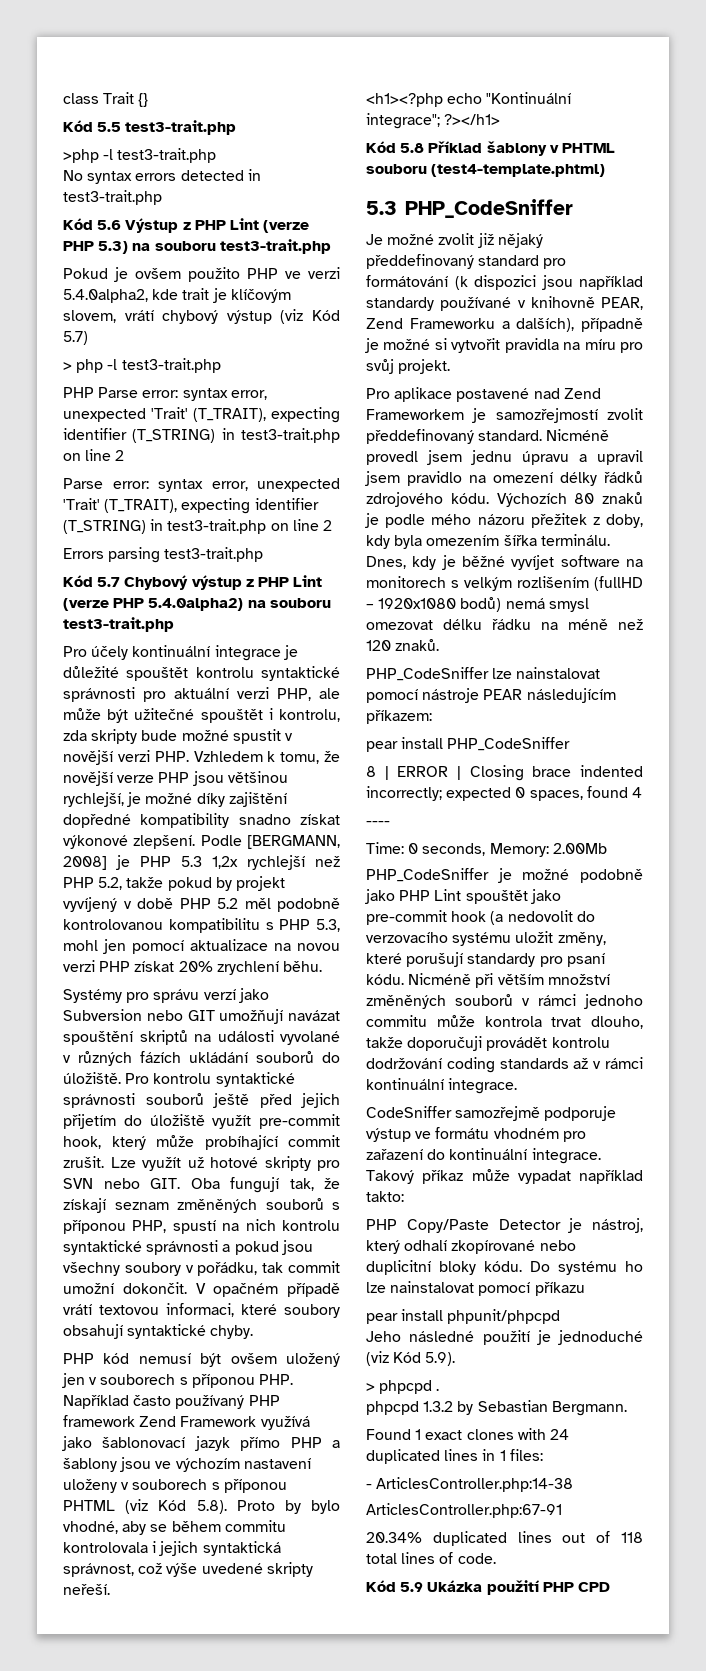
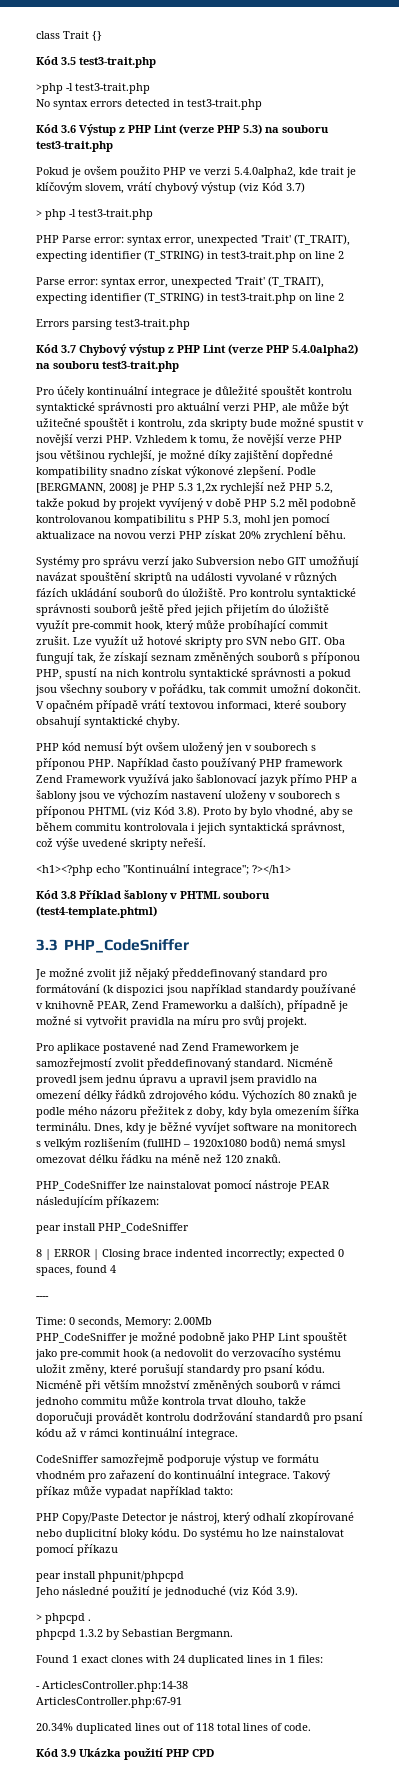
- Kód 5.5 test3-trait.php
+ Kód 3.5 test3-trait.php
- Kód 5.6 Výstup z PHP Lint (verze PHP 5.3) na souboru test3-trait.php
+ Kód 3.6 Výstup z PHP Lint (verze PHP 5.3) na souboru test3-trait.php
- Pokud je ovšem použito PHP ve verzi 5.4.0alpha2, kde trait je klíčovým slovem, vrátí chybový výstup (viz Kód 5.7)
+ Pokud je ovšem použito PHP ve verzi 5.4.0alpha2, kde trait je klíčovým slovem, vrátí chybový výstup (viz Kód 3.7)
- Kód 5.7 Chybový výstup z PHP Lint (verze PHP 5.4.0alpha2) na souboru test3-trait.php
+ Kód 3.7 Chybový výstup z PHP Lint (verze PHP 5.4.0alpha2) na souboru test3-trait.php
- PHP kód nemusí být ovšem uložený jen v souborech s příponou PHP. Například často používaný PHP framework Zend Framework využívá jako šablonovací jazyk přímo PHP a šablony jsou ve výchozím nastavení uloženy v souborech s příponou PHTML (viz Kód 5.8). Proto by bylo vhodné, aby se během commitu kontrolovala i jejich syntaktická správnost, což výše uvedené skripty neřeší.
+ PHP kód nemusí být ovšem uložený jen v souborech s příponou PHP. Například často používaný PHP framework Zend Framework využívá jako šablonovací jazyk přímo PHP a šablony jsou ve výchozím nastavení uloženy v souborech s příponou PHTML (viz Kód 3.8). Proto by bylo vhodné, aby se během commitu kontrolovala i jejich syntaktická správnost, což výše uvedené skripty neřeší.
- Kód 5.8 Příklad šablony v PHTML souboru (test4-template.phtml)
+ Kód 3.8 Příklad šablony v PHTML souboru (test4-template.phtml)
- 5.3 PHP_CodeSniffer
+ 3.3 PHP_CodeSniffer
- Nicméně při větším množství změněných souborů v rámci jednoho commitu může kontrola trvat dlouho, takže doporučuji provádět kontrolu dodržování coding standards až v rámci kontinuální integrace.
+ Nicméně při větším množství změněných souborů v rámci jednoho commitu může kontrola trvat dlouho, takže doporučuji provádět kontrolu dodržování standardů pro psaní kódu až v rámci kontinuální integrace.
- Jeho následné použití je jednoduché (viz Kód 5.9).
+ Jeho následné použití je jednoduché (viz Kód 3.9).
- Kód 5.9 Ukázka použití PHP CPD
+ Kód 3.9 Ukázka použití PHP CPD

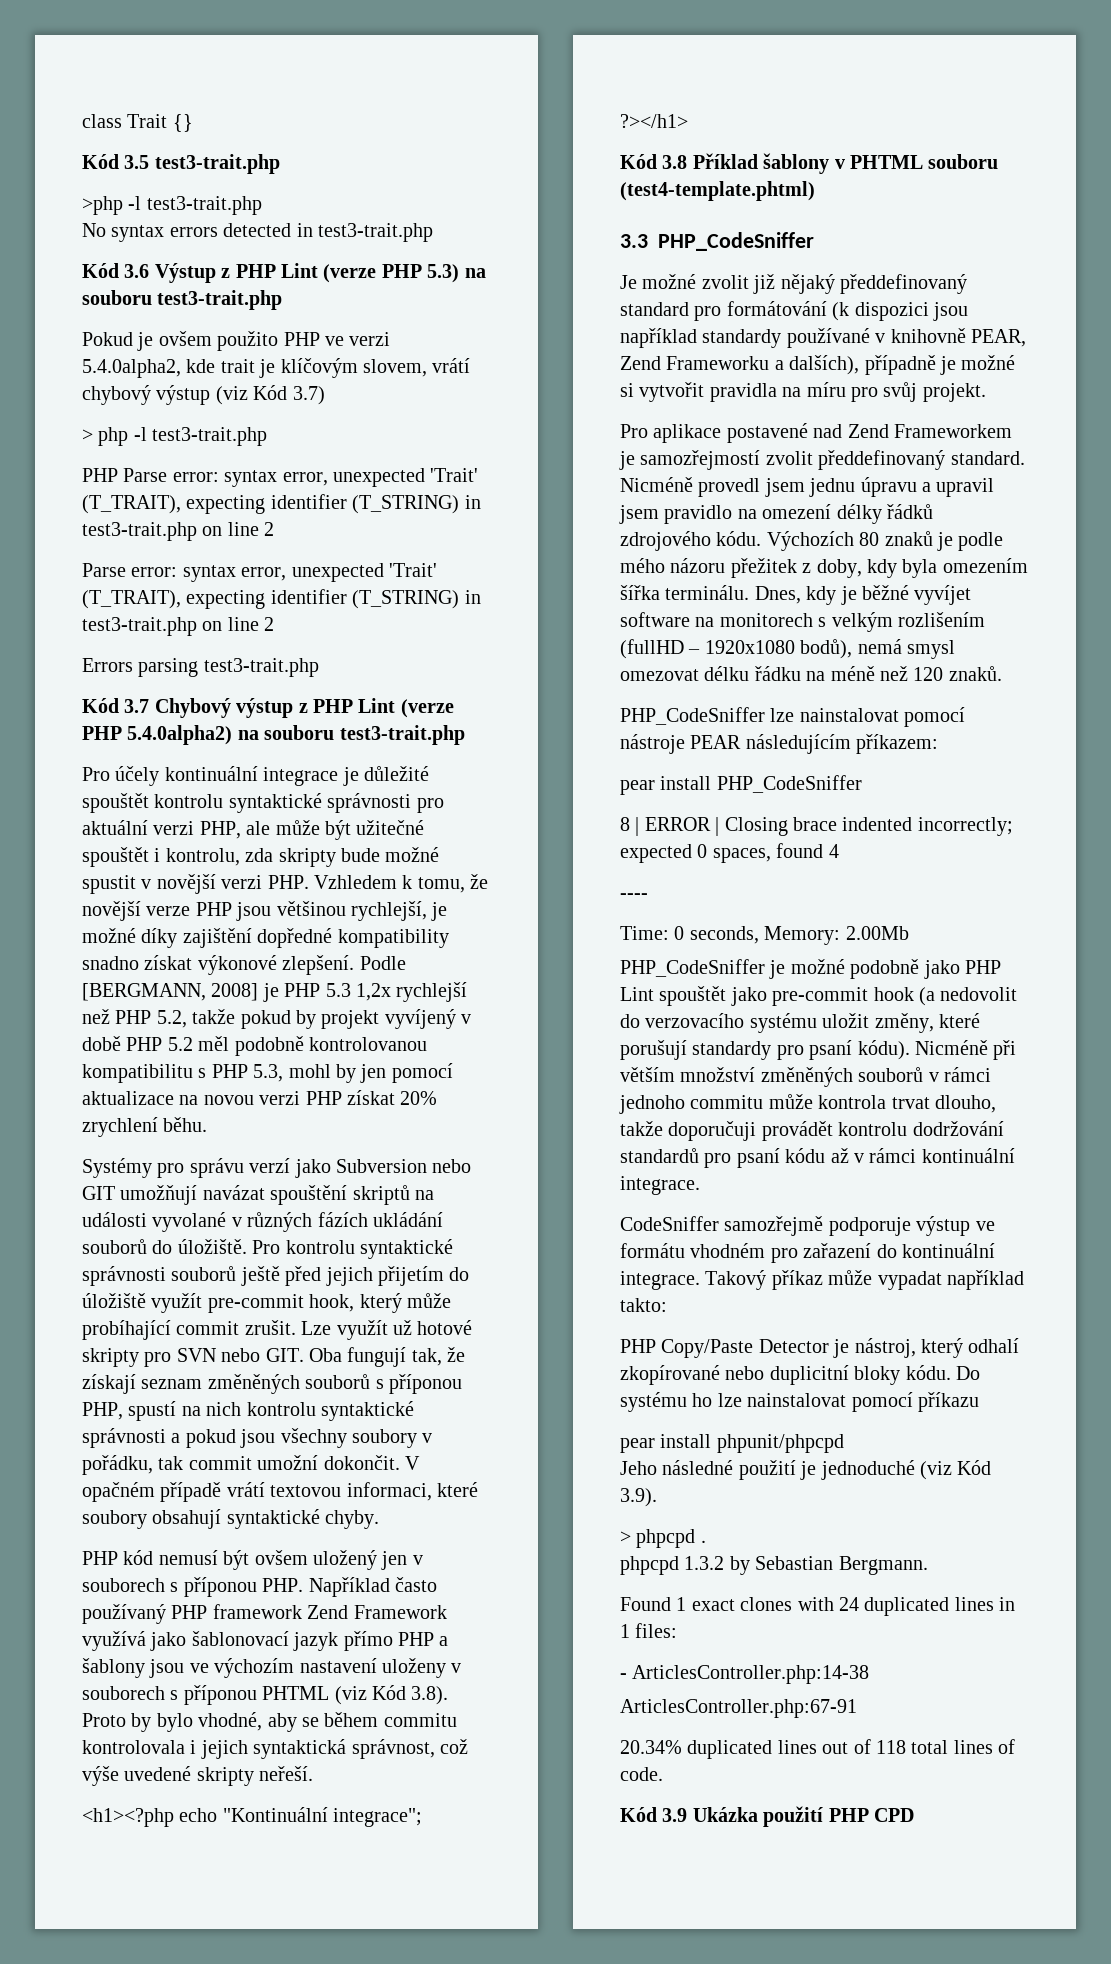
- Podle [BERGMANN, 2008] je PHP 5.3 1,2x rychlejší než PHP 5.2, takže pokud by projekt vyvíjený v době PHP 5.2 měl podobně kontrolovanou kompatibilitu s PHP 5.3, mohl jen pomocí aktualizace na novou verzi PHP získat 20% zrychlení běhu.
+ Podle [BERGMANN, 2008] je PHP 5.3 1,2x rychlejší než PHP 5.2, takže pokud by projekt vyvíjený v době PHP 5.2 měl podobně kontrolovanou kompatibilitu s PHP 5.3, mohl by jen pomocí aktualizace na novou verzi PHP získat 20% zrychlení běhu.
- Dnes, kdy je běžné vyvíjet software na monitorech s velkým rozlišením (fullHD – 1920x1080 bodů) nemá smysl omezovat délku řádku na méně než 120 znaků.
+ Dnes, kdy je běžné vyvíjet software na monitorech s velkým rozlišením (fullHD – 1920x1080 bodů), nemá smysl omezovat délku řádku na méně než 120 znaků.
- PHP_CodeSniffer je možné podobně jako PHP Lint spouštět jako pre-commit hook (a nedovolit do verzovacího systému uložit změny, které porušují standardy pro psaní kódu.
+ PHP_CodeSniffer je možné podobně jako PHP Lint spouštět jako pre-commit hook (a nedovolit do verzovacího systému uložit změny, které porušují standardy pro psaní kódu).

